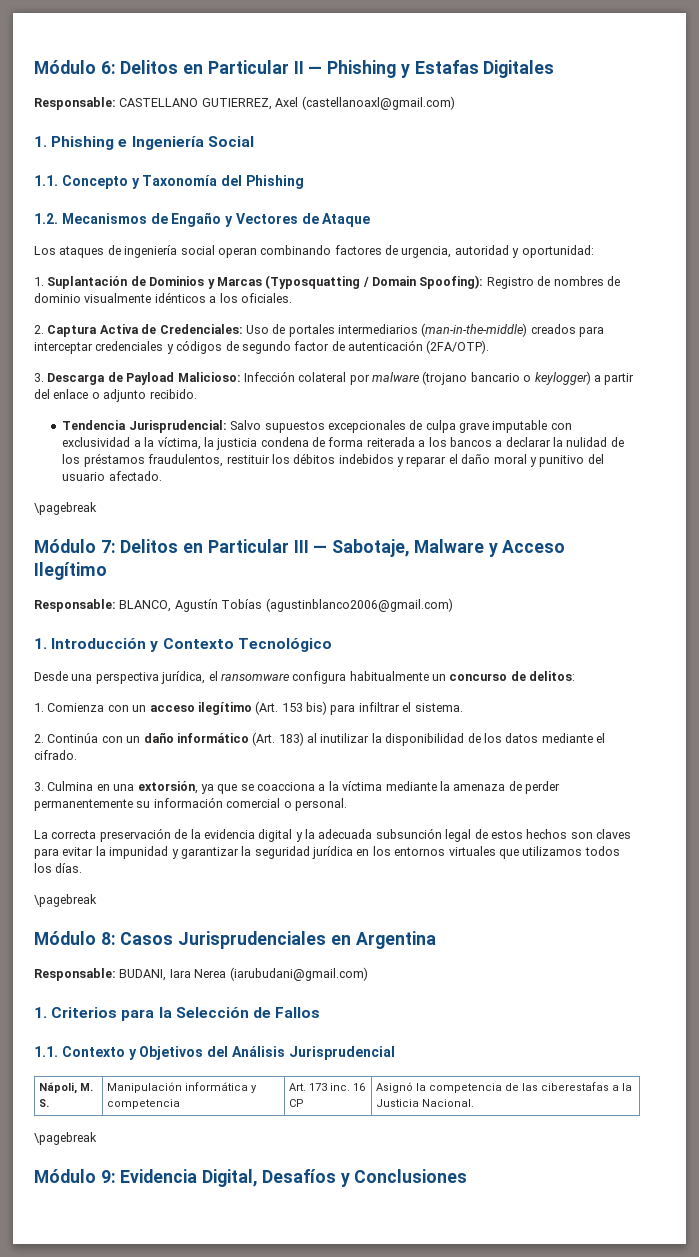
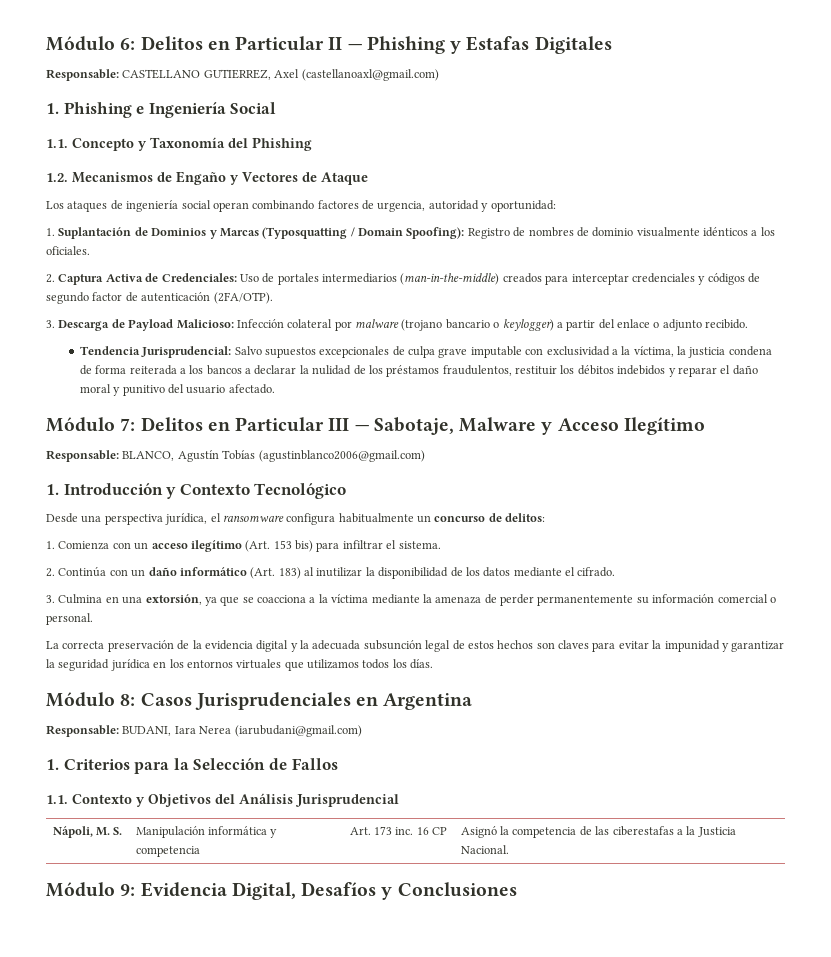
  Tendencia Jurisprudencial: Salvo supuestos excepcionales de culpa grave imputable con exclusividad a la víctima, la justicia condena de forma reiterada a los bancos a declarar la nulidad de los préstamos fraudulentos, restituir los débitos indebidos y reparar el daño moral y punitivo del usuario afectado.
- \pagebreak
  La correcta preservación de la evidencia digital y la adecuada subsunción legal de estos hechos son claves para evitar la impunidad y garantizar la seguridad jurídica en los entornos virtuales que utilizamos todos los días.
- \pagebreak
  Nápoli, M. S. | Manipulación informática y competencia | Art. 173 inc. 16 CP | Asignó la competencia de las ciberestafas a la Justicia Nacional.
- \pagebreak

